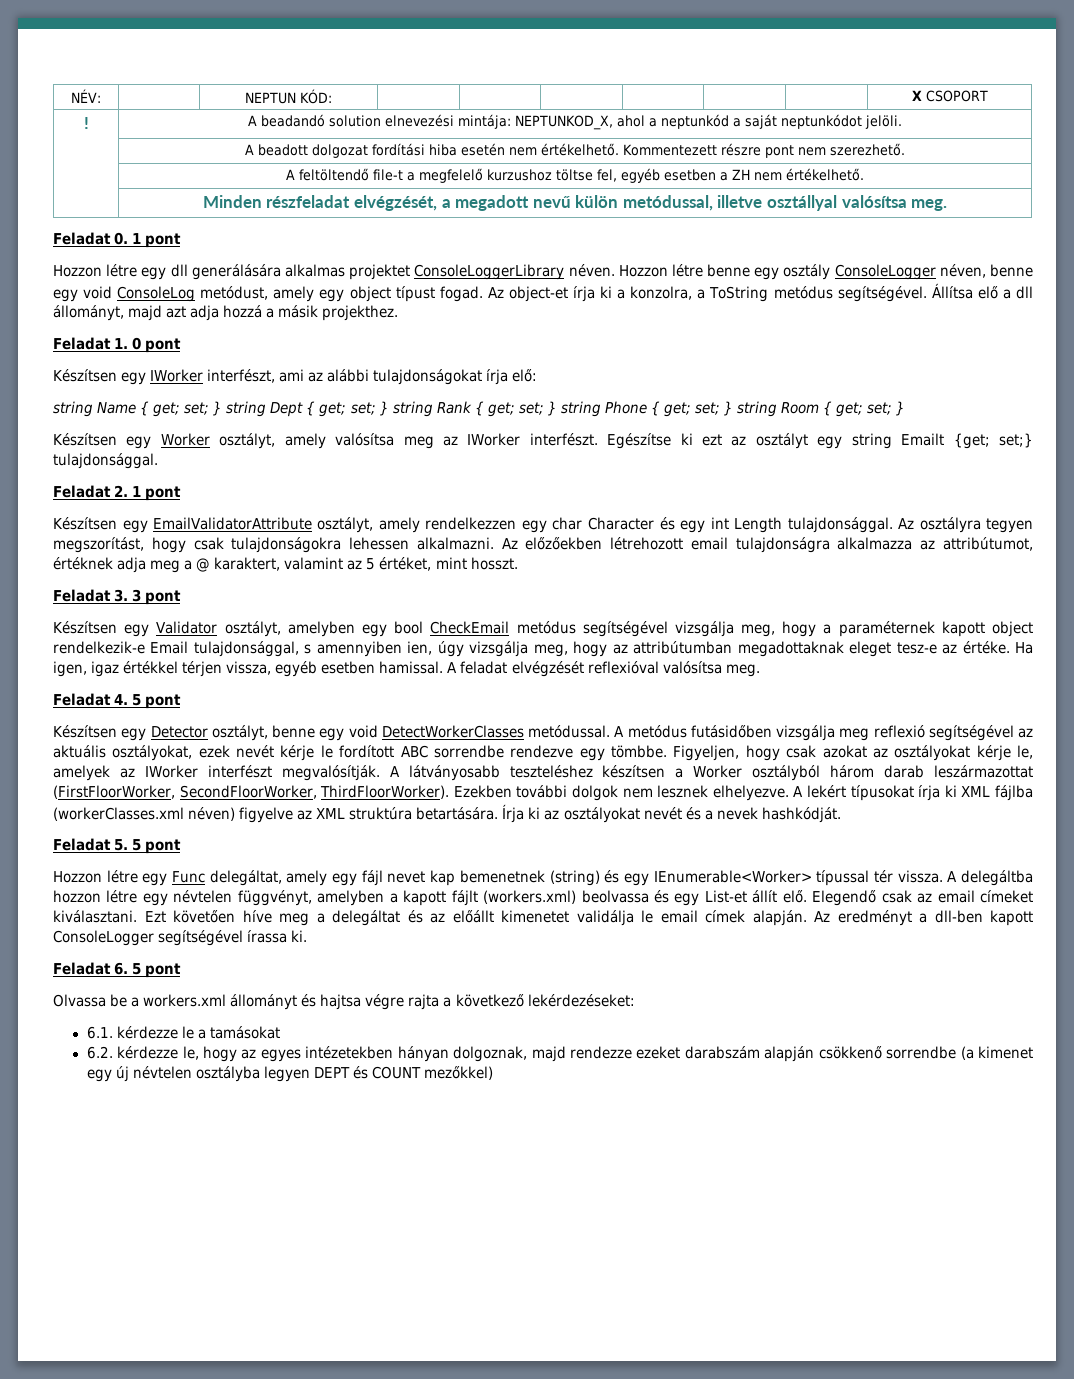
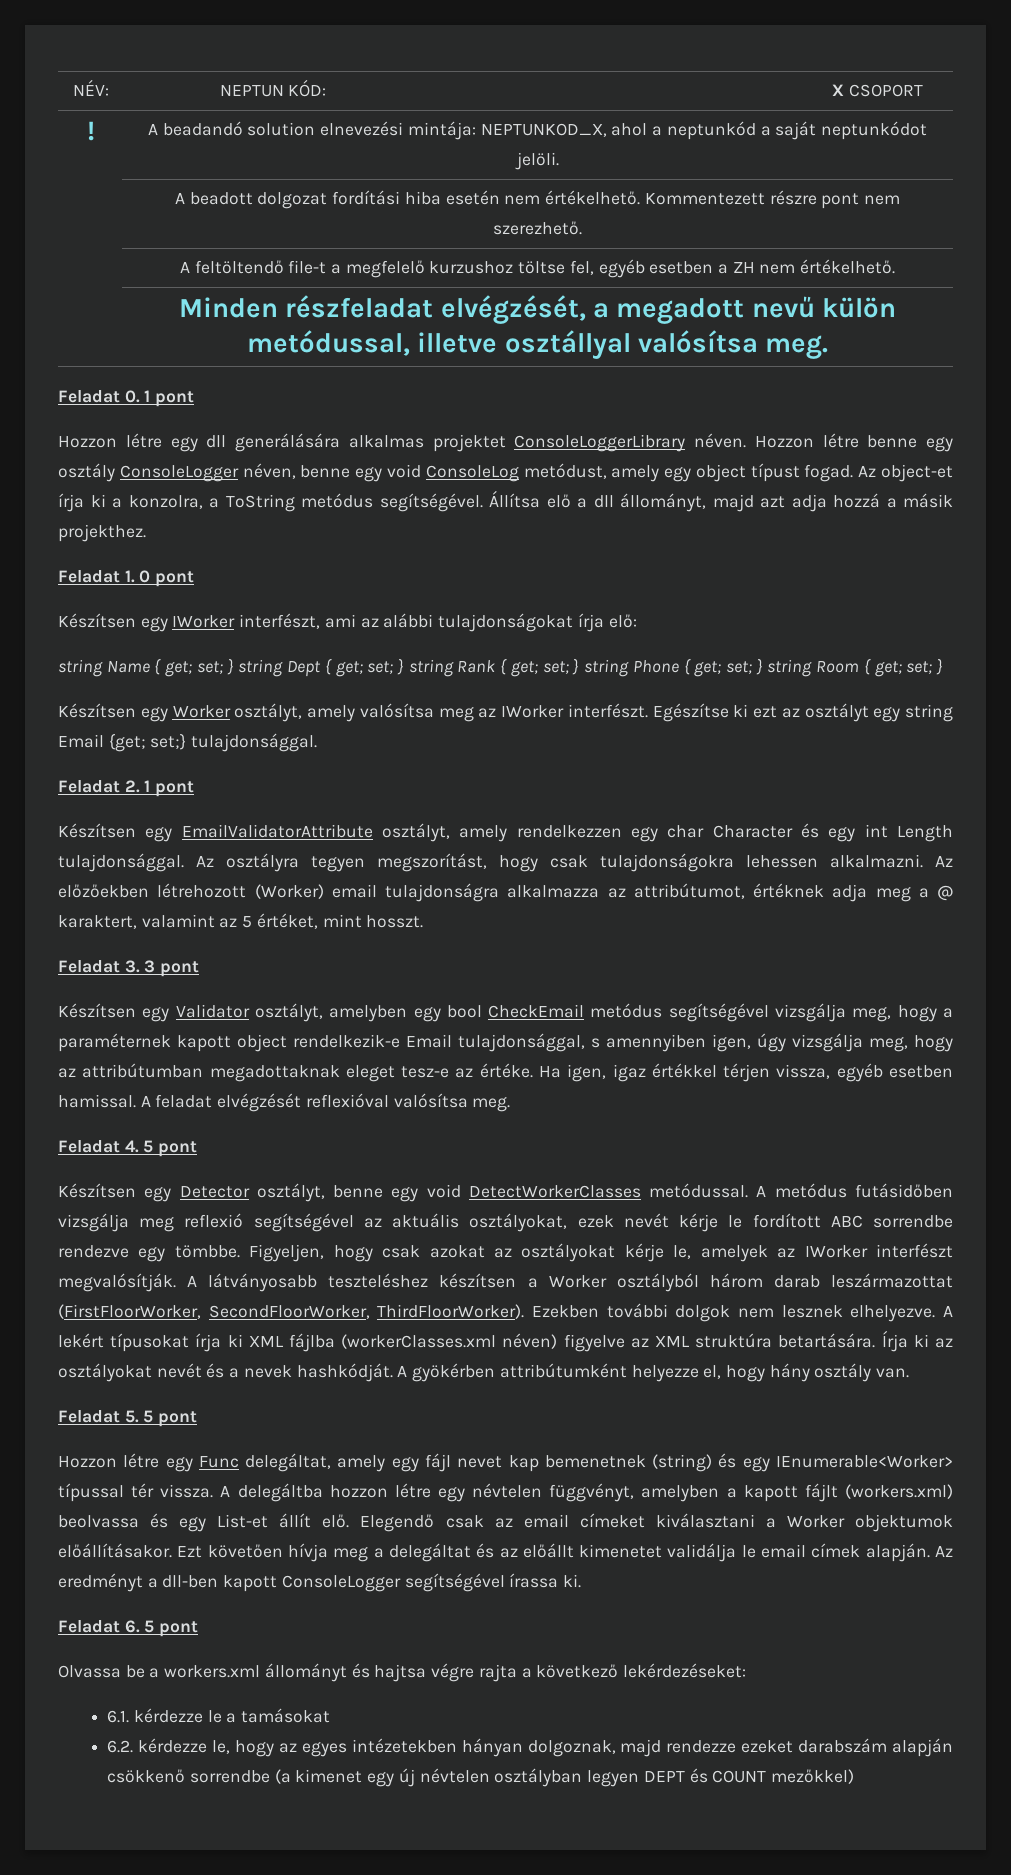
- Egészítse ki ezt az osztályt egy string Emailt {get; set;} tulajdonsággal.
+ Egészítse ki ezt az osztályt egy string Email {get; set;} tulajdonsággal.
- Az előzőekben létrehozott email tulajdonságra alkalmazza az attribútumot, értéknek adja meg a @ karaktert, valamint az 5 értéket, mint hosszt.
+ Az előzőekben létrehozott (Worker) email tulajdonságra alkalmazza az attribútumot, értéknek adja meg a @ karaktert, valamint az 5 értéket, mint hosszt.
- Készítsen egy Validator osztályt, amelyben egy bool CheckEmail metódus segítségével vizsgálja meg, hogy a paraméternek kapott object rendelkezik-e Email tulajdonsággal, s amennyiben ien, úgy vizsgálja meg, hogy az attribútumban megadottaknak eleget tesz-e az értéke.
+ Készítsen egy Validator osztályt, amelyben egy bool CheckEmail metódus segítségével vizsgálja meg, hogy a paraméternek kapott object rendelkezik-e Email tulajdonsággal, s amennyiben igen, úgy vizsgálja meg, hogy az attribútumban megadottaknak eleget tesz-e az értéke.
+ A gyökérben attribútumként helyezze el, hogy hány osztály van.
- Elegendő csak az email címeket kiválasztani.
+ Elegendő csak az email címeket kiválasztani a Worker objektumok előállításakor.
- Ezt követően híve meg a delegáltat és az előállt kimenetet validálja le email címek alapján.
+ Ezt követően hívja meg a delegáltat és az előállt kimenetet validálja le email címek alapján.
- 6.2. kérdezze le, hogy az egyes intézetekben hányan dolgoznak, majd rendezze ezeket darabszám alapján csökkenő sorrendbe (a kimenet egy új névtelen osztályba legyen DEPT és COUNT mezőkkel)
+ 6.2. kérdezze le, hogy az egyes intézetekben hányan dolgoznak, majd rendezze ezeket darabszám alapján csökkenő sorrendbe (a kimenet egy új névtelen osztályban legyen DEPT és COUNT mezőkkel)

